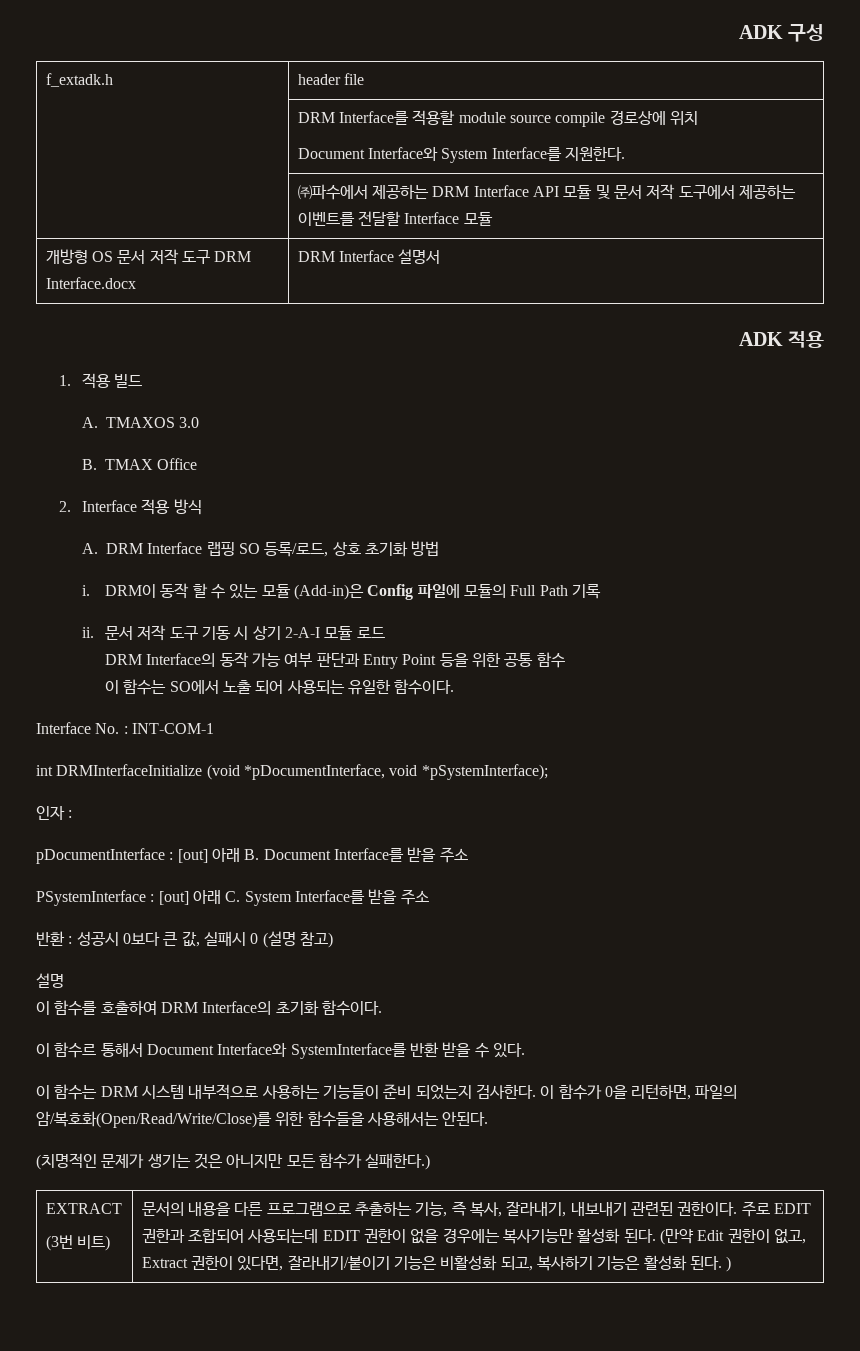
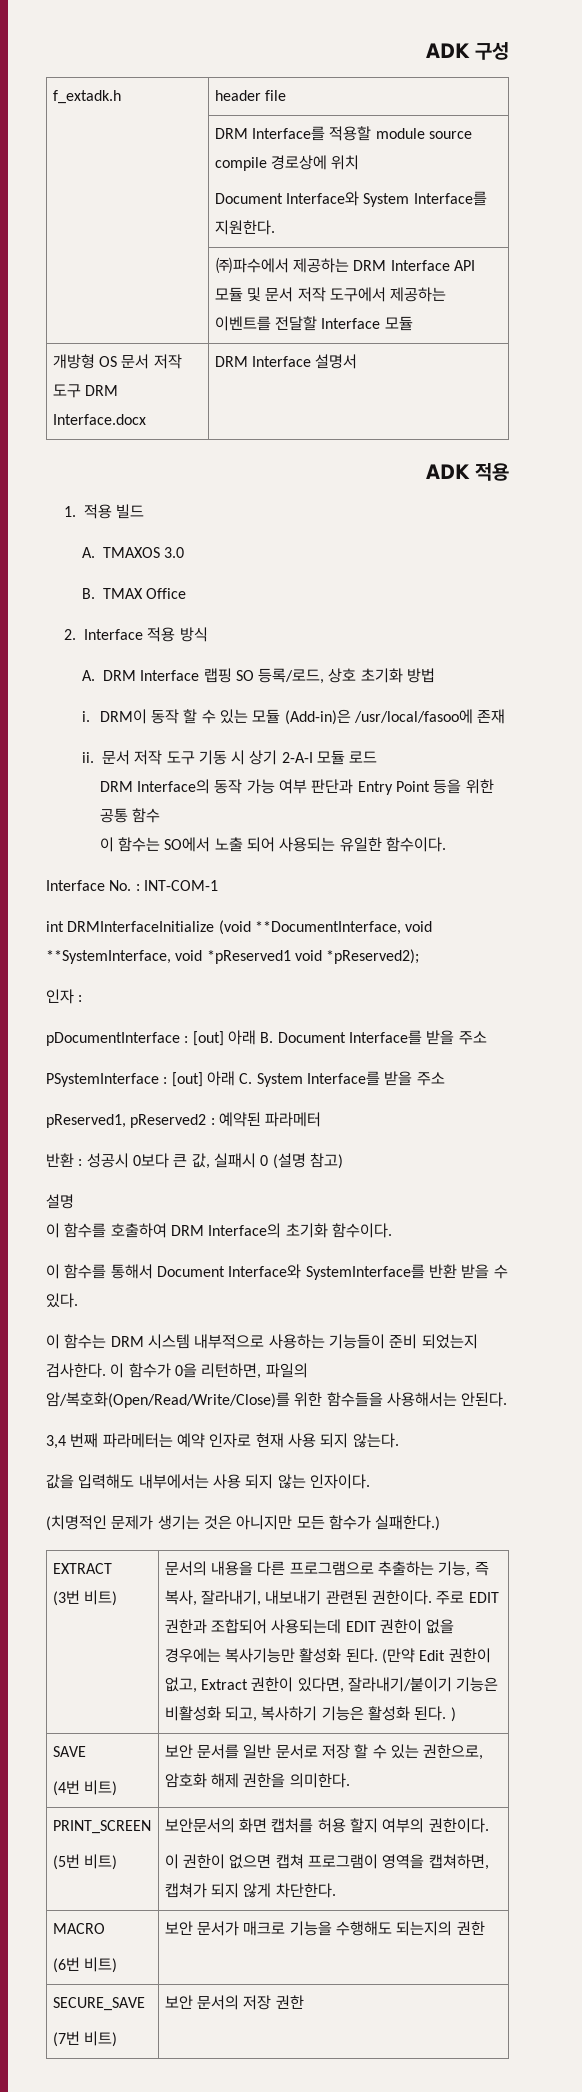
- DRM이 동작 할 수 있는 모듈 (Add-in)은 Config 파일에 모듈의 Full Path 기록
+ DRM이 동작 할 수 있는 모듈 (Add-in)은 /usr/local/fasoo에 존재
- int DRMInterfaceInitialize (void *pDocumentInterface, void *pSystemInterface);
+ int DRMInterfaceInitialize (void **DocumentInterface, void **SystemInterface, void *pReserved1 void *pReserved2);
+ pReserved1, pReserved2 : 예약된 파라메터
- 이 함수르 통해서 Document Interface와 SystemInterface를 반환 받을 수 있다.
+ 이 함수를 통해서 Document Interface와 SystemInterface를 반환 받을 수 있다.
+ 3,4 번째 파라메터는 예약 인자로 현재 사용 되지 않는다.
+ 값을 입력해도 내부에서는 사용 되지 않는 인자이다.
+ SAVE
+ (4번 비트) | 보안 문서를 일반 문서로 저장 할 수 있는 권한으로, 암호화 해제 권한을 의미한다.
+ PRINT_SCREEN
+ (5번 비트) | 보안문서의 화면 캡처를 허용 할지 여부의 권한이다.
+ 이 권한이 없으면 캡쳐 프로그램이 영역을 캡쳐하면, 캡쳐가 되지 않게 차단한다.
+ MACRO
+ (6번 비트) | 보안 문서가 매크로 기능을 수행해도 되는지의 권한
+ SECURE_SAVE
+ (7번 비트) | 보안 문서의 저장 권한

